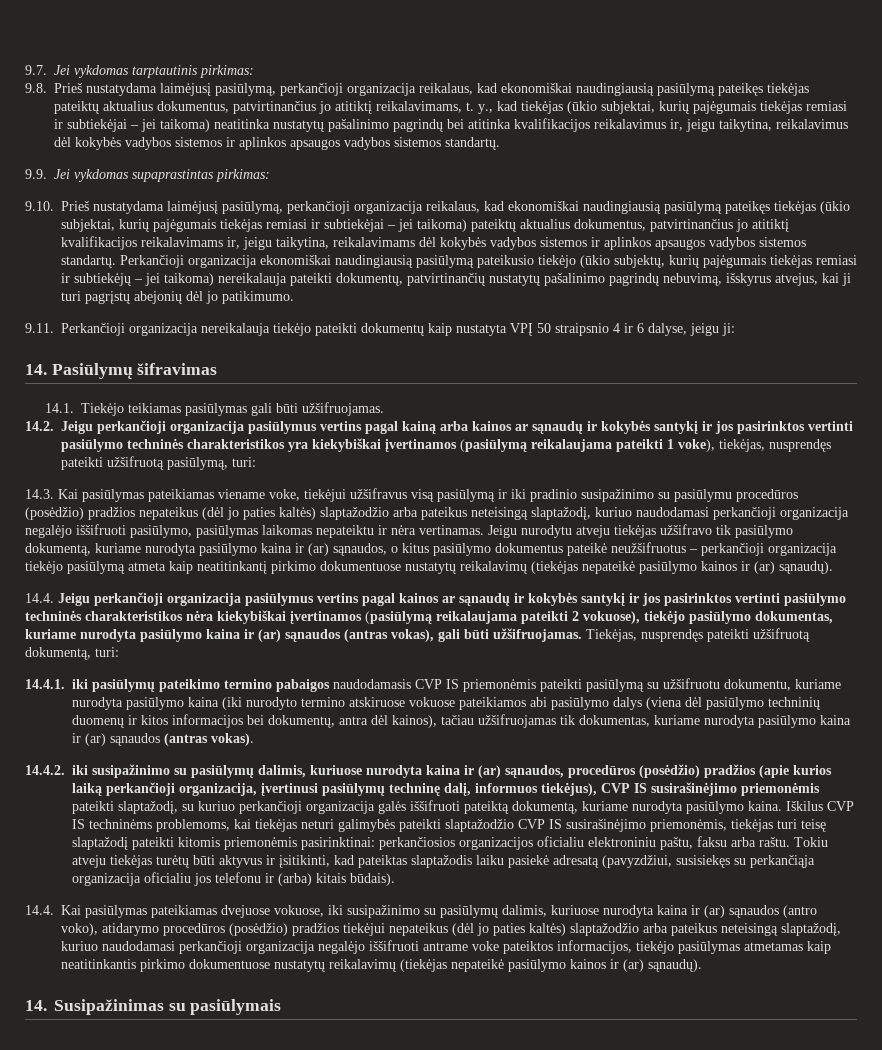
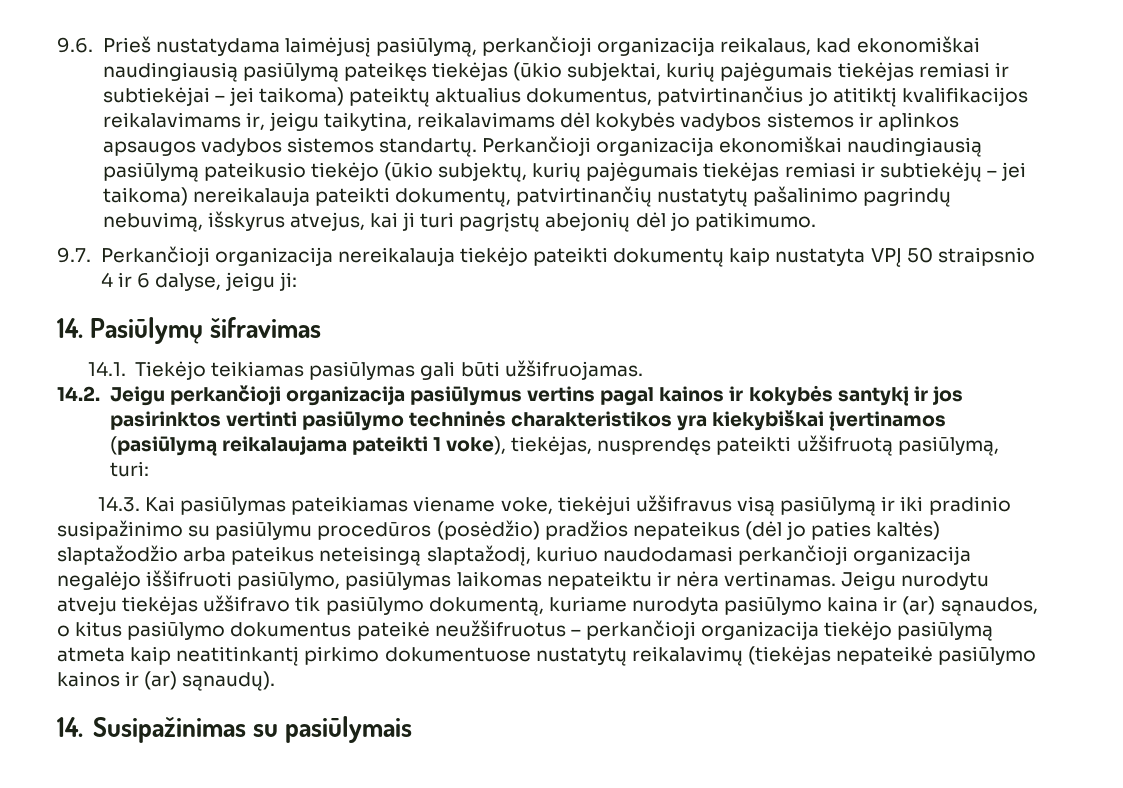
- 9.7. Jei vykdomas tarptautinis pirkimas:
- 9.8. Prieš nustatydama laimėjusį pasiūlymą, perkančioji organizacija reikalaus, kad ekonomiškai naudingiausią pasiūlymą pateikęs tiekėjas pateiktų aktualius dokumentus, patvirtinančius jo atitiktį reikalavimams, t. y., kad tiekėjas (ūkio subjektai, kurių pajėgumais tiekėjas remiasi ir subtiekėjai – jei taikoma) neatitinka nustatytų pašalinimo pagrindų bei atitinka kvalifikacijos reikalavimus ir, jeigu taikytina, reikalavimus dėl kokybės vadybos sistemos ir aplinkos apsaugos vadybos sistemos standartų.
- 9.9. Jei vykdomas supaprastintas pirkimas:
- 9.10. Prieš nustatydama laimėjusį pasiūlymą, perkančioji organizacija reikalaus, kad ekonomiškai naudingiausią pasiūlymą pateikęs tiekėjas (ūkio subjektai, kurių pajėgumais tiekėjas remiasi ir subtiekėjai – jei taikoma) pateiktų aktualius dokumentus, patvirtinančius jo atitiktį kvalifikacijos reikalavimams ir, jeigu taikytina, reikalavimams dėl kokybės vadybos sistemos ir aplinkos apsaugos vadybos sistemos standartų.
+ 9.6. Prieš nustatydama laimėjusį pasiūlymą, perkančioji organizacija reikalaus, kad ekonomiškai naudingiausią pasiūlymą pateikęs tiekėjas (ūkio subjektai, kurių pajėgumais tiekėjas remiasi ir subtiekėjai – jei taikoma) pateiktų aktualius dokumentus, patvirtinančius jo atitiktį kvalifikacijos reikalavimams ir, jeigu taikytina, reikalavimams dėl kokybės vadybos sistemos ir aplinkos apsaugos vadybos sistemos standartų.
- 9.11. Perkančioji organizacija nereikalauja tiekėjo pateikti dokumentų kaip nustatyta VPĮ 50 straipsnio 4 ir 6 dalyse, jeigu ji:
+ 9.7. Perkančioji organizacija nereikalauja tiekėjo pateikti dokumentų kaip nustatyta VPĮ 50 straipsnio 4 ir 6 dalyse, jeigu ji:
- 14.2. Jeigu perkančioji organizacija pasiūlymus vertins pagal kainą arba kainos ar sąnaudų ir kokybės santykį ir jos pasirinktos vertinti pasiūlymo techninės charakteristikos yra kiekybiškai įvertinamos (pasiūlymą reikalaujama pateikti 1 voke), tiekėjas, nusprendęs pateikti užšifruotą pasiūlymą, turi:
+ 14.2. Jeigu perkančioji organizacija pasiūlymus vertins pagal kainos ir kokybės santykį ir jos pasirinktos vertinti pasiūlymo techninės charakteristikos yra kiekybiškai įvertinamos (pasiūlymą reikalaujama pateikti 1 voke), tiekėjas, nusprendęs pateikti užšifruotą pasiūlymą, turi:
- 14.4. Jeigu perkančioji organizacija pasiūlymus vertins pagal kainos ar sąnaudų ir kokybės santykį ir jos pasirinktos vertinti pasiūlymo techninės charakteristikos nėra kiekybiškai įvertinamos (pasiūlymą reikalaujama pateikti 2 vokuose), tiekėjo pasiūlymo dokumentas, kuriame nurodyta pasiūlymo kaina ir (ar) sąnaudos (antras vokas), gali būti užšifruojamas. Tiekėjas, nusprendęs pateikti užšifruotą dokumentą, turi:
- 14.4.1. iki pasiūlymų pateikimo termino pabaigos naudodamasis CVP IS priemonėmis pateikti pasiūlymą su užšifruotu dokumentu, kuriame nurodyta pasiūlymo kaina (iki nurodyto termino atskiruose vokuose pateikiamos abi pasiūlymo dalys (viena dėl pasiūlymo techninių duomenų ir kitos informacijos bei dokumentų, antra dėl kainos), tačiau užšifruojamas tik dokumentas, kuriame nurodyta pasiūlymo kaina ir (ar) sąnaudos (antras vokas).
- 14.4.2. iki susipažinimo su pasiūlymų dalimis, kuriuose nurodyta kaina ir (ar) sąnaudos, procedūros (posėdžio) pradžios (apie kurios laiką perkančioji organizacija, įvertinusi pasiūlymų techninę dalį, informuos tiekėjus), CVP IS susirašinėjimo priemonėmis pateikti slaptažodį, su kuriuo perkančioji organizacija galės iššifruoti pateiktą dokumentą, kuriame nurodyta pasiūlymo kaina. Iškilus CVP IS techninėms problemoms, kai tiekėjas neturi galimybės pateikti slaptažodžio CVP IS susirašinėjimo priemonėmis, tiekėjas turi teisę slaptažodį pateikti kitomis priemonėmis pasirinktinai: perkančiosios organizacijos oficialiu elektroniniu paštu, faksu arba raštu. Tokiu atveju tiekėjas turėtų būti aktyvus ir įsitikinti, kad pateiktas slaptažodis laiku pasiekė adresatą (pavyzdžiui, susisiekęs su perkančiąja organizacija oficialiu jos telefonu ir (arba) kitais būdais).
- 14.4. Kai pasiūlymas pateikiamas dvejuose vokuose, iki susipažinimo su pasiūlymų dalimis, kuriuose nurodyta kaina ir (ar) sąnaudos (antro voko), atidarymo procedūros (posėdžio) pradžios tiekėjui nepateikus (dėl jo paties kaltės) slaptažodžio arba pateikus neteisingą slaptažodį, kuriuo naudodamasi perkančioji organizacija negalėjo iššifruoti antrame voke pateiktos informacijos, tiekėjo pasiūlymas atmetamas kaip neatitinkantis pirkimo dokumentuose nustatytų reikalavimų (tiekėjas nepateikė pasiūlymo kainos ir (ar) sąnaudų).

